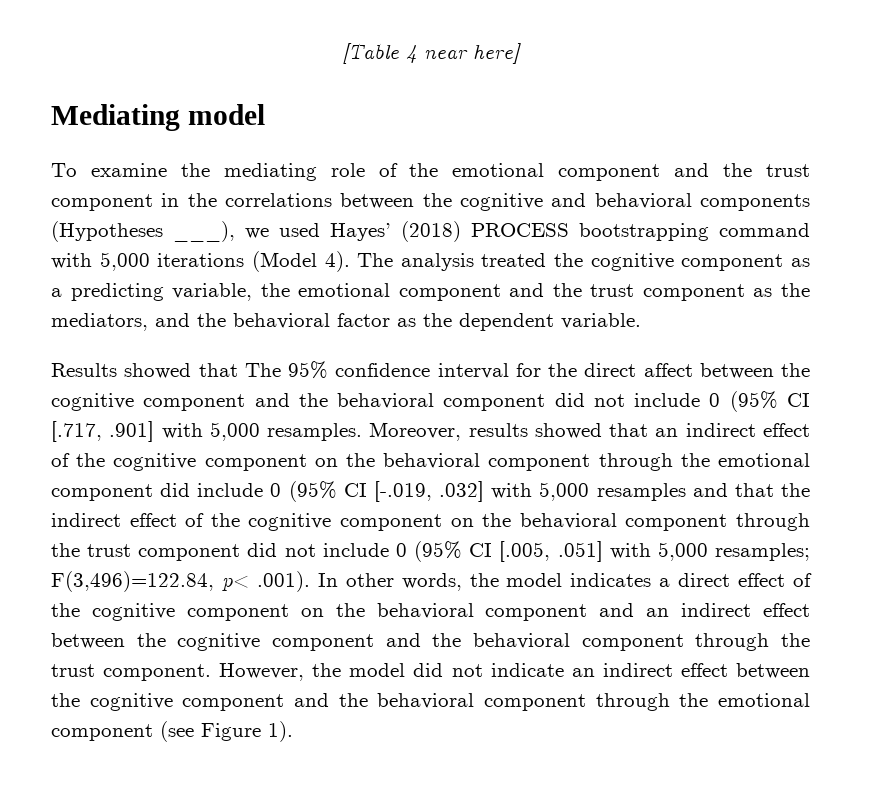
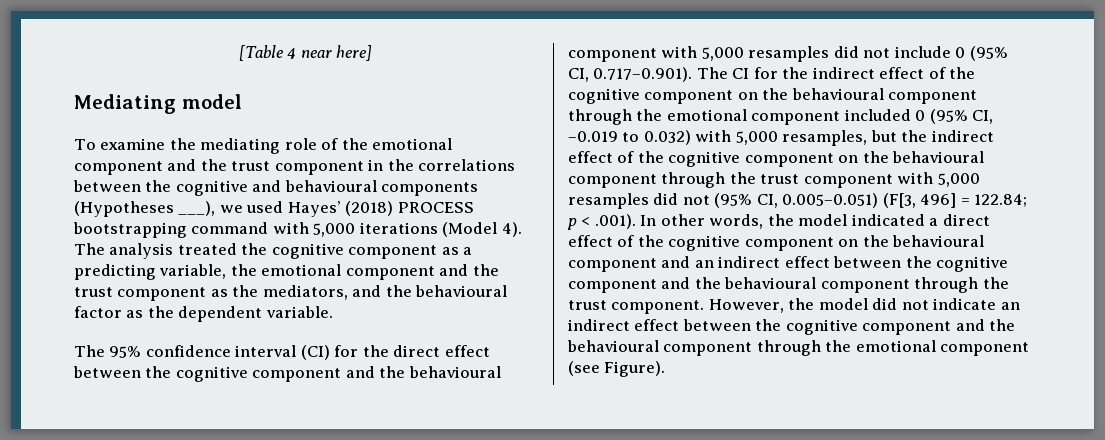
- To examine the mediating role of the emotional component and the trust component in the correlations between the cognitive and behavioral components (Hypotheses ___), we used Hayes’ (2018) PROCESS bootstrapping command with 5,000 iterations (Model 4).
+ To examine the mediating role of the emotional component and the trust component in the correlations between the cognitive and behavioural components (Hypotheses ___), we used Hayes’ (2018) PROCESS bootstrapping command with 5,000 iterations (Model 4).
- The analysis treated the cognitive component as a predicting variable, the emotional component and the trust component as the mediators, and the behavioral factor as the dependent variable.
+ The analysis treated the cognitive component as a predicting variable, the emotional component and the trust component as the mediators, and the behavioural factor as the dependent variable.
- Results showed that The 95% confidence interval for the direct affect between the cognitive component and the behavioral component did not include 0 (95% CI [.717, .901] with 5,000 resamples. Moreover, results showed that an indirect effect of the cognitive component on the behavioral component through the emotional component did include 0 (95% CI [-.019, .032] with 5,000 resamples and that the indirect effect of the cognitive component on the behavioral component through the trust component did not include 0 (95% CI [.005, .051] with 5,000 resamples; F(3,496)=122.84, p< .001). In other words, the model indicates a direct effect of the cognitive component on the behavioral component and an indirect effect between the cognitive component and the behavioral component through the trust component.
+ The 95% confidence interval (CI) for the direct effect between the cognitive component and the behavioural component with 5,000 resamples did not include 0 (95% CI, 0.717–0.901). The CI for the indirect effect of the cognitive component on the behavioural component through the emotional component included 0 (95% CI, –0.019 to 0.032) with 5,000 resamples, but the indirect effect of the cognitive component on the behavioural component through the trust component with 5,000 resamples did not (95% CI, 0.005–0.051) (F[3, 496] = 122.84; p < .001). In other words, the model indicated a direct effect of the cognitive component on the behavioural component and an indirect effect between the cognitive component and the behavioural component through the trust component.
- However, the model did not indicate an indirect effect between the cognitive component and the behavioral component through the emotional component (see Figure 1).
+ However, the model did not indicate an indirect effect between the cognitive component and the behavioural component through the emotional component (see Figure).

